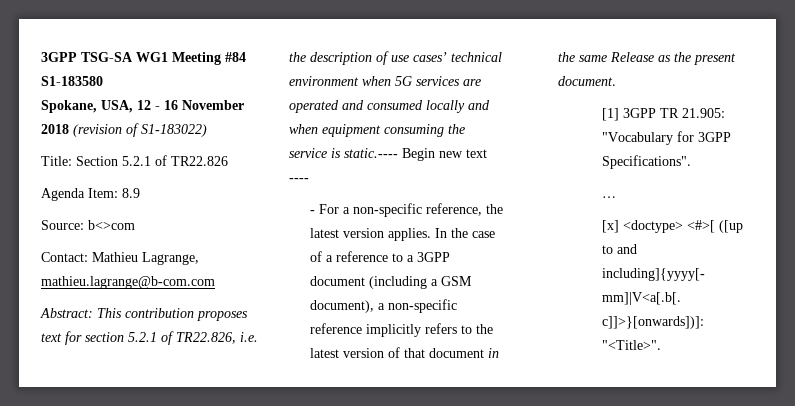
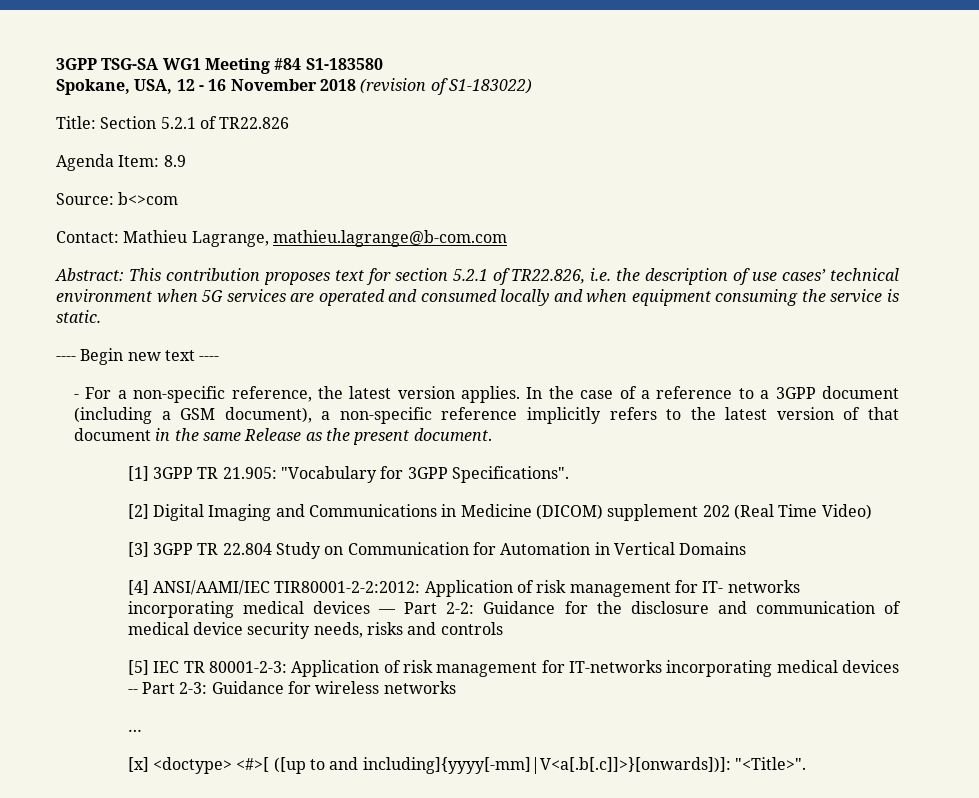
- Abstract: This contribution proposes text for section 5.2.1 of TR22.826, i.e. the description of use cases’ technical environment when 5G services are operated and consumed locally and when equipment consuming the service is static.---- Begin new text ----
+ Abstract: This contribution proposes text for section 5.2.1 of TR22.826, i.e. the description of use cases’ technical environment when 5G services are operated and consumed locally and when equipment consuming the service is static.
+ ---- Begin new text ----
+ [2] Digital Imaging and Communications in Medicine (DICOM) supplement 202 (Real Time Video)
+ [3] 3GPP TR 22.804 Study on Communication for Automation in Vertical Domains
+ [4] ANSI/AAMI/IEC TIR80001-2-2:2012: Application of risk management for IT- networks incorporating medical devices — Part 2-2: Guidance for the disclosure and communication of medical device security needs, risks and controls
+ [5] IEC TR 80001-2-3: Application of risk management for IT-networks incorporating medical devices -- Part 2-3: Guidance for wireless networks

